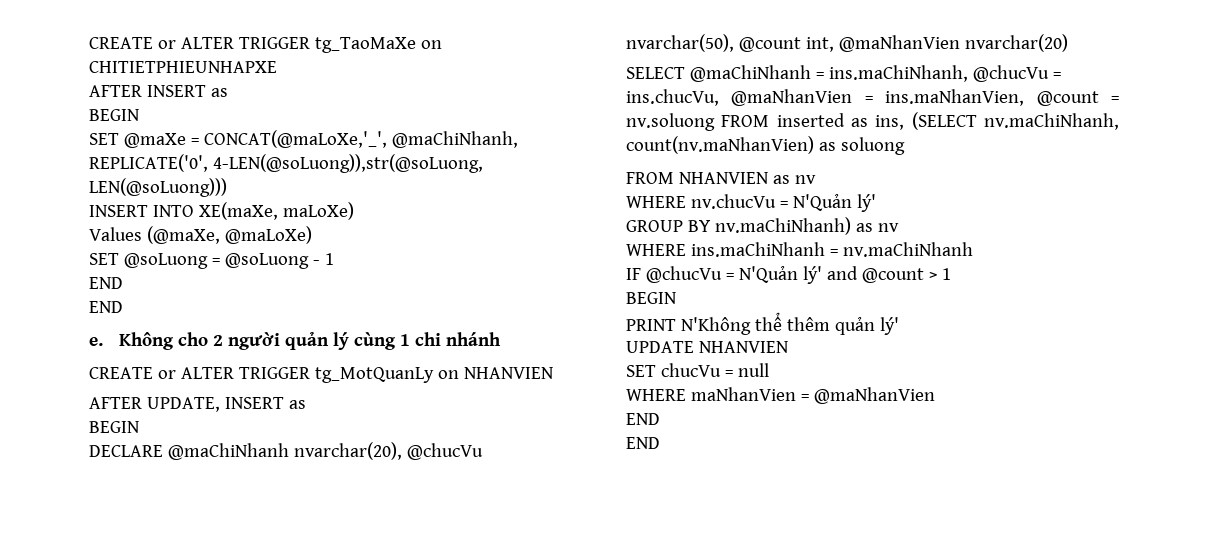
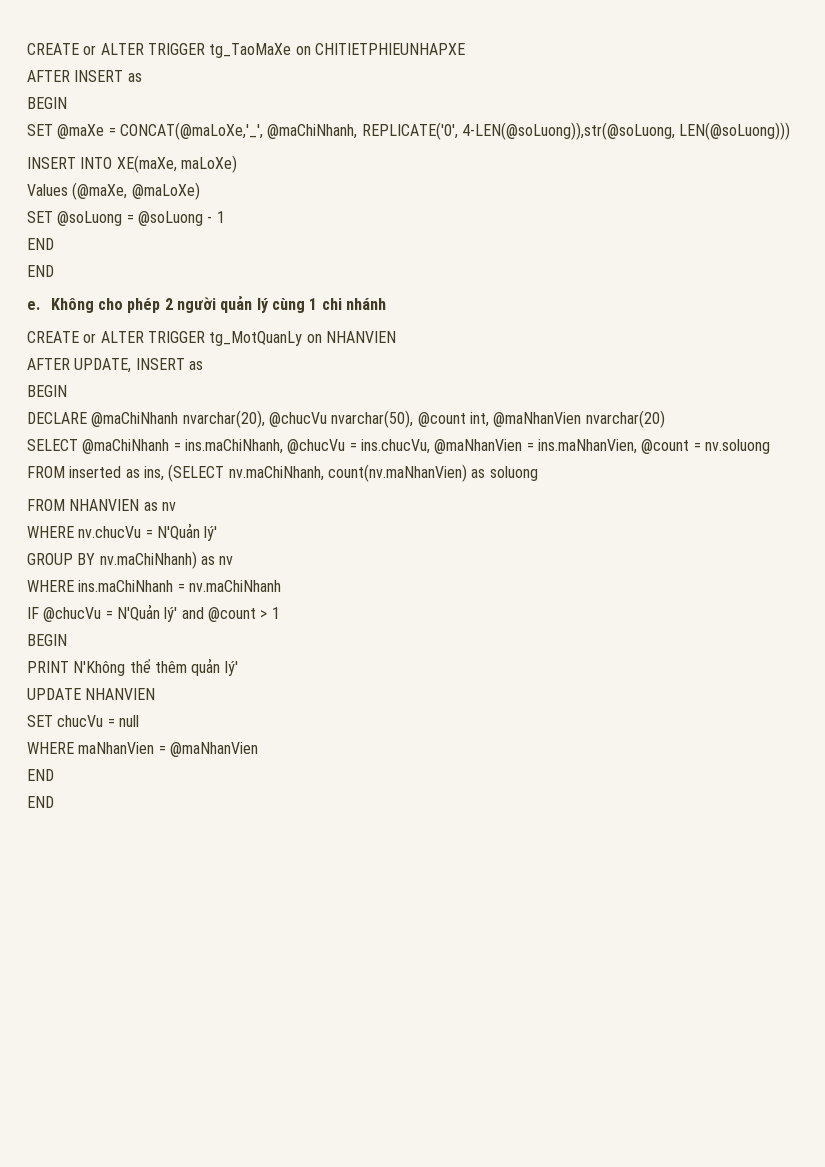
- Không cho 2 người quản lý cùng 1 chi nhánh
+ Không cho phép 2 người quản lý cùng 1 chi nhánh

